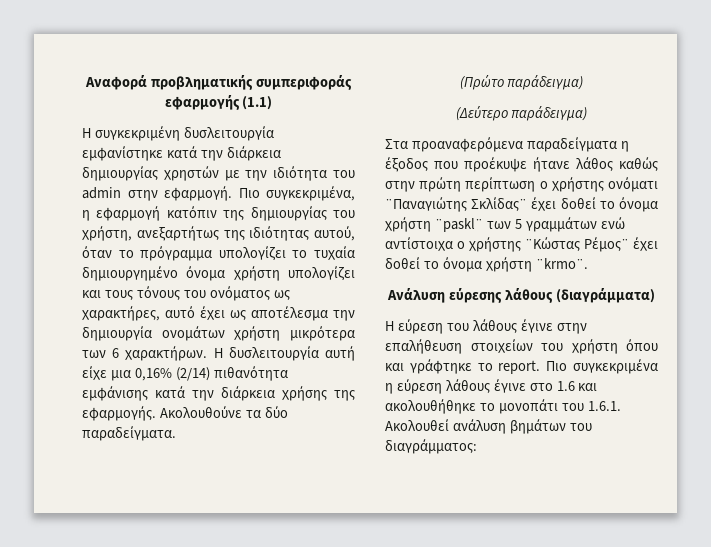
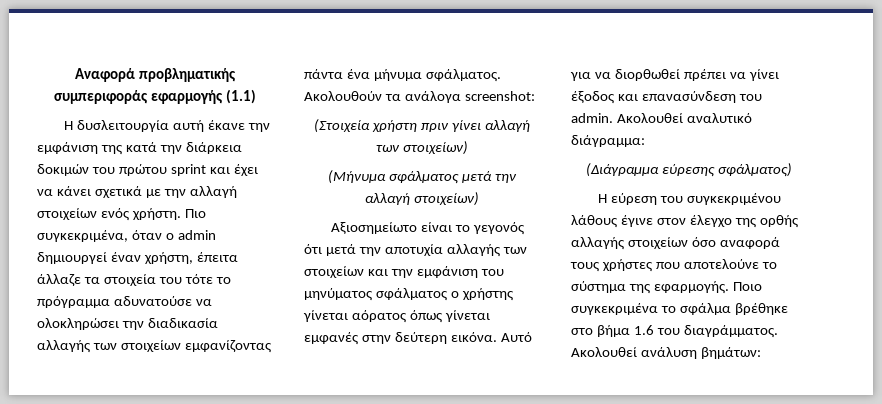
- Η συγκεκριμένη δυσλειτουργία εμφανίστηκε κατά την διάρκεια δημιουργίας χρηστών με την ιδιότητα του admin στην εφαρμογή. Πιο συγκεκριμένα, η εφαρμογή κατόπιν της δημιουργίας του χρήστη, ανεξαρτήτως της ιδιότητας αυτού, όταν το πρόγραμμα υπολογίζει το τυχαία δημιουργημένο όνομα χρήστη υπολογίζει και τους τόνους του ονόματος ως χαρακτήρες, αυτό έχει ως αποτέλεσμα την δημιουργία ονομάτων χρήστη μικρότερα των 6 χαρακτήρων. Η δυσλειτουργία αυτή είχε μια 0,16% (2/14) πιθανότητα εμφάνισης κατά την διάρκεια χρήσης της εφαρμογής. Ακολουθούνε τα δύο παραδείγματα.
- (Πρώτο παράδειγμα)
- (Δεύτερο παράδειγμα)
- Στα προαναφερόμενα παραδείγματα η έξοδος που προέκυψε ήτανε λάθος καθώς στην πρώτη περίπτωση ο χρήστης ονόματι ¨Παναγιώτης Σκλίδας¨ έχει δοθεί το όνομα χρήστη ¨paskl¨ των 5 γραμμάτων ενώ αντίστοιχα ο χρήστης ¨Κώστας Ρέμος¨ έχει δοθεί το όνομα χρήστη ¨krmo¨.
- Ανάλυση εύρεσης λάθους (διαγράμματα)
+ Η δυσλειτουργία αυτή έκανε την εμφάνιση της κατά την διάρκεια δοκιμών του πρώτου sprint και έχει να κάνει σχετικά με την αλλαγή στοιχείων ενός χρήστη. Πιο συγκεκριμένα, όταν ο admin δημιουργεί έναν χρήστη, έπειτα άλλαζε τα στοιχεία του τότε το πρόγραμμα αδυνατούσε να ολοκληρώσει την διαδικασία αλλαγής των στοιχείων εμφανίζοντας πάντα ένα μήνυμα σφάλματος. Ακολουθούν τα ανάλογα screenshot:
+ (Στοιχεία χρήστη πριν γίνει αλλαγή των στοιχείων)
+ (Μήνυμα σφάλματος μετά την αλλαγή στοιχείων)
+ Αξιοσημείωτο είναι το γεγονός ότι μετά την αποτυχία αλλαγής των στοιχείων και την εμφάνιση του μηνύματος σφάλματος ο χρήστης γίνεται αόρατος όπως γίνεται εμφανές στην δεύτερη εικόνα. Αυτό για να διορθωθεί πρέπει να γίνει έξοδος και επανασύνδεση του admin. Ακολουθεί αναλυτικό διάγραμμα:
+ (Διάγραμμα εύρεσης σφάλματος)
- Η εύρεση του λάθους έγινε στην επαλήθευση στοιχείων του χρήστη όπου και γράφτηκε το report. Πιο συγκεκριμένα η εύρεση λάθους έγινε στο 1.6 και ακολουθήθηκε το μονοπάτι του 1.6.1. Ακολουθεί ανάλυση βημάτων του διαγράμματος:
+ Η εύρεση του συγκεκριμένου λάθους έγινε στον έλεγχο της ορθής αλλαγής στοιχείων όσο αναφορά τους χρήστες που αποτελούνε το σύστημα της εφαρμογής. Ποιο συγκεκριμένα το σφάλμα βρέθηκε στο βήμα 1.6 του διαγράμματος. Ακολουθεί ανάλυση βημάτων:

